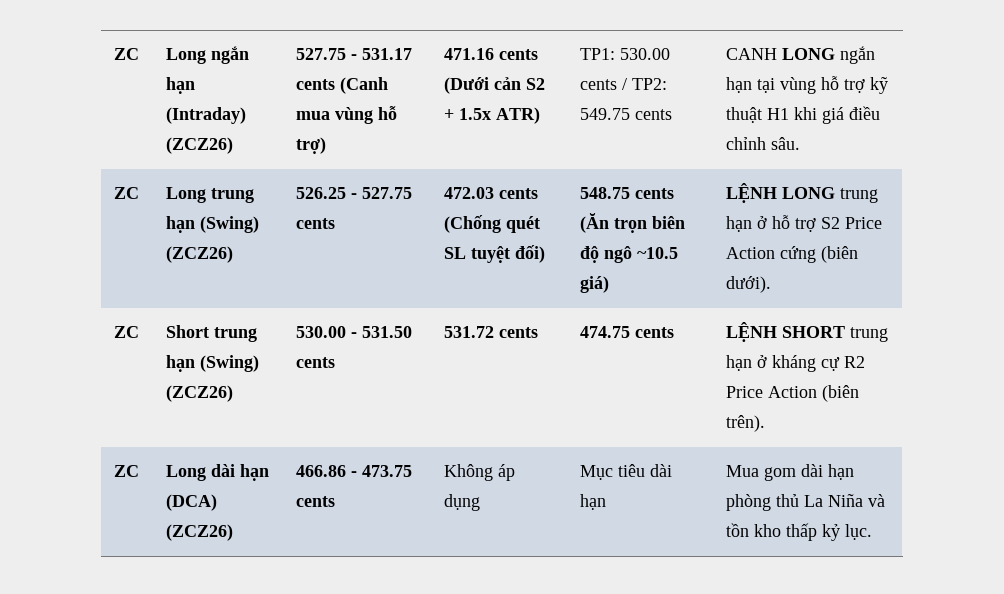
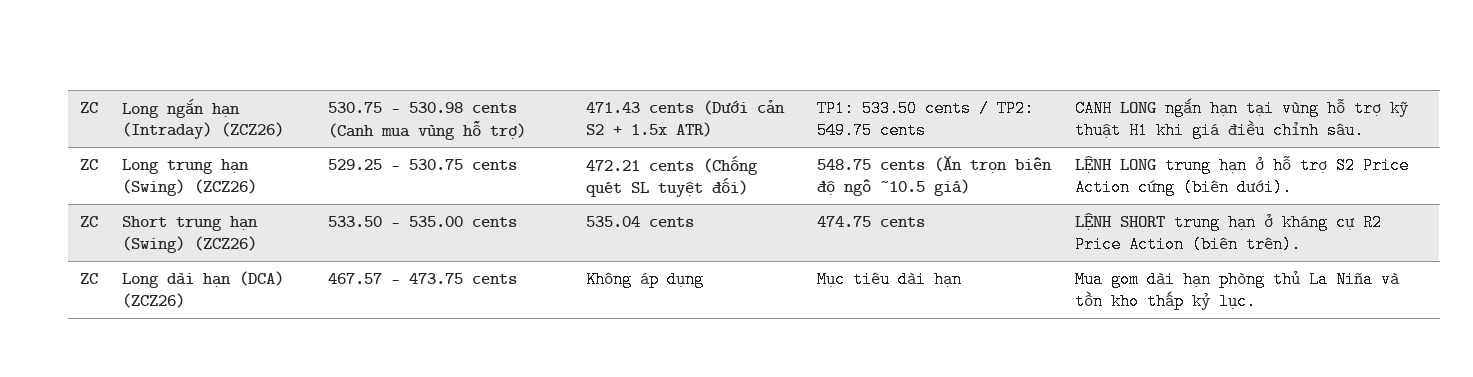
- 527.75 - 531.17 cents (Canh mua vùng hỗ trợ)
+ 530.75 - 530.98 cents (Canh mua vùng hỗ trợ)
- 471.16 cents (Dưới cản S2 + 1.5x ATR)
+ 471.43 cents (Dưới cản S2 + 1.5x ATR)
- TP1: 530.00 cents / TP2: 549.75 cents
+ TP1: 533.50 cents / TP2: 549.75 cents
- ZC | Long trung hạn (Swing) (ZCZ26) | 526.25 - 527.75 cents | 472.03 cents (Chống quét SL tuyệt đối) | 548.75 cents (Ăn trọn biên độ ngô ~10.5 giá) | LỆNH LONG trung hạn ở hỗ trợ S2 Price Action cứng (biên dưới).
+ ZC | Long trung hạn (Swing) (ZCZ26) | 529.25 - 530.75 cents | 472.21 cents (Chống quét SL tuyệt đối) | 548.75 cents (Ăn trọn biên độ ngô ~10.5 giá) | LỆNH LONG trung hạn ở hỗ trợ S2 Price Action cứng (biên dưới).
- ZC | Short trung hạn (Swing) (ZCZ26) | 530.00 - 531.50 cents | 531.72 cents | 474.75 cents | LỆNH SHORT trung hạn ở kháng cự R2 Price Action (biên trên).
+ ZC | Short trung hạn (Swing) (ZCZ26) | 533.50 - 535.00 cents | 535.04 cents | 474.75 cents | LỆNH SHORT trung hạn ở kháng cự R2 Price Action (biên trên).
- ZC | Long dài hạn (DCA) (ZCZ26) | 466.86 - 473.75 cents | Không áp dụng | Mục tiêu dài hạn | Mua gom dài hạn phòng thủ La Niña và tồn kho thấp kỷ lục.
+ ZC | Long dài hạn (DCA) (ZCZ26) | 467.57 - 473.75 cents | Không áp dụng | Mục tiêu dài hạn | Mua gom dài hạn phòng thủ La Niña và tồn kho thấp kỷ lục.

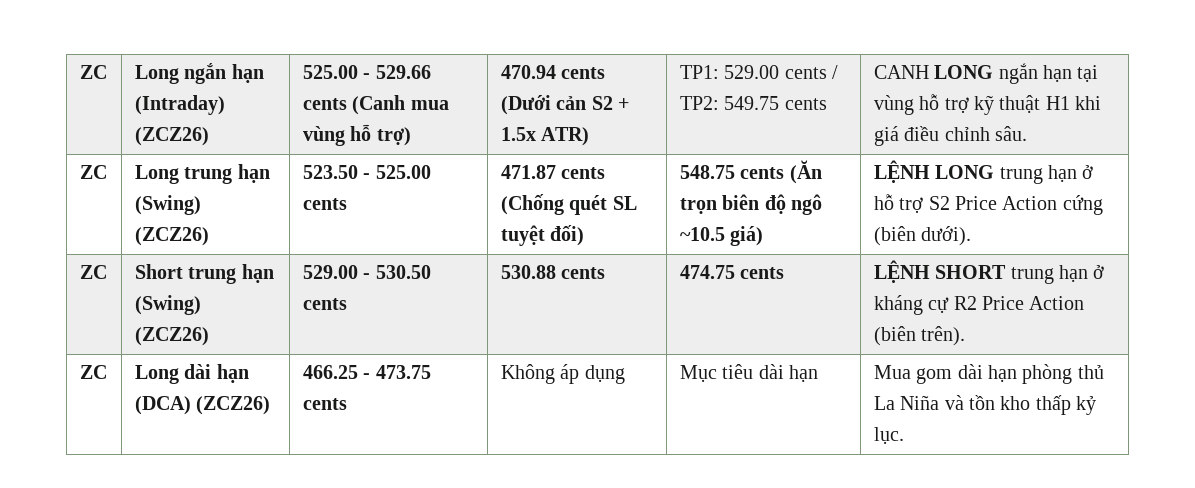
- 530.75 - 530.98 cents (Canh mua vùng hỗ trợ)
+ 525.00 - 529.66 cents (Canh mua vùng hỗ trợ)
- 471.43 cents (Dưới cản S2 + 1.5x ATR)
+ 470.94 cents (Dưới cản S2 + 1.5x ATR)
- TP1: 533.50 cents / TP2: 549.75 cents
+ TP1: 529.00 cents / TP2: 549.75 cents
- ZC | Long trung hạn (Swing) (ZCZ26) | 529.25 - 530.75 cents | 472.21 cents (Chống quét SL tuyệt đối) | 548.75 cents (Ăn trọn biên độ ngô ~10.5 giá) | LỆNH LONG trung hạn ở hỗ trợ S2 Price Action cứng (biên dưới).
+ ZC | Long trung hạn (Swing) (ZCZ26) | 523.50 - 525.00 cents | 471.87 cents (Chống quét SL tuyệt đối) | 548.75 cents (Ăn trọn biên độ ngô ~10.5 giá) | LỆNH LONG trung hạn ở hỗ trợ S2 Price Action cứng (biên dưới).
- ZC | Short trung hạn (Swing) (ZCZ26) | 533.50 - 535.00 cents | 535.04 cents | 474.75 cents | LỆNH SHORT trung hạn ở kháng cự R2 Price Action (biên trên).
+ ZC | Short trung hạn (Swing) (ZCZ26) | 529.00 - 530.50 cents | 530.88 cents | 474.75 cents | LỆNH SHORT trung hạn ở kháng cự R2 Price Action (biên trên).
- ZC | Long dài hạn (DCA) (ZCZ26) | 467.57 - 473.75 cents | Không áp dụng | Mục tiêu dài hạn | Mua gom dài hạn phòng thủ La Niña và tồn kho thấp kỷ lục.
+ ZC | Long dài hạn (DCA) (ZCZ26) | 466.25 - 473.75 cents | Không áp dụng | Mục tiêu dài hạn | Mua gom dài hạn phòng thủ La Niña và tồn kho thấp kỷ lục.

